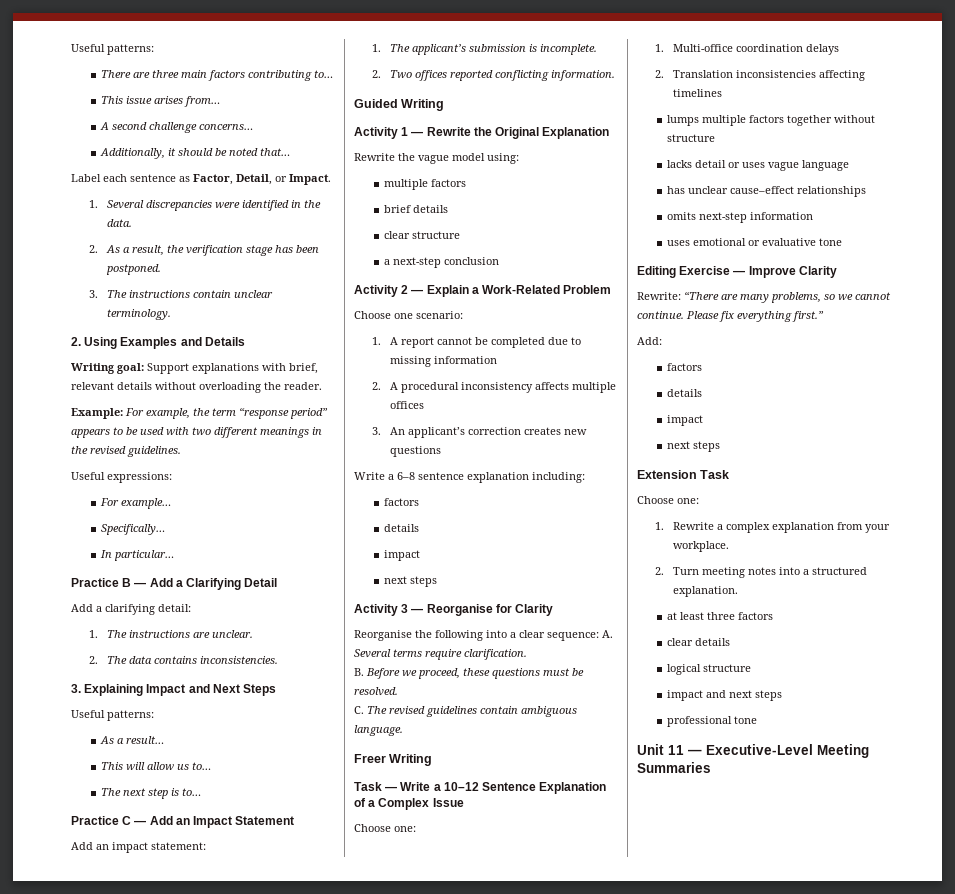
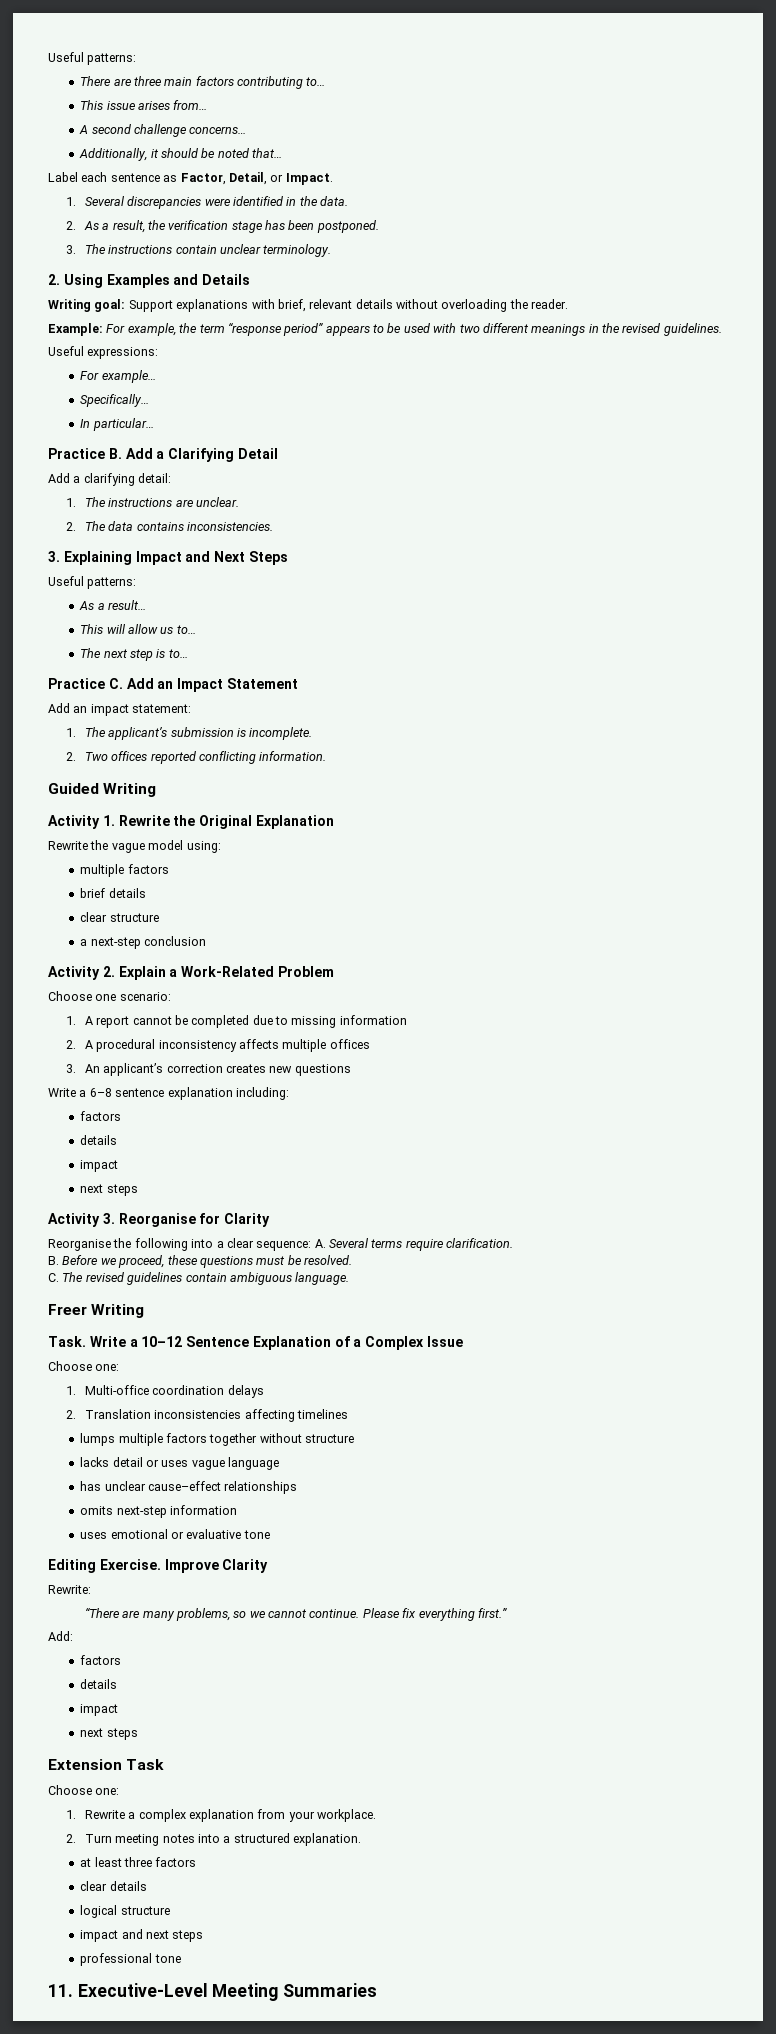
- Practice B — Add a Clarifying Detail
+ Practice B. Add a Clarifying Detail
- Practice C — Add an Impact Statement
+ Practice C. Add an Impact Statement
- Activity 1 — Rewrite the Original Explanation
+ Activity 1. Rewrite the Original Explanation
- Activity 2 — Explain a Work-Related Problem
+ Activity 2. Explain a Work-Related Problem
- Activity 3 — Reorganise for Clarity
+ Activity 3. Reorganise for Clarity
- Task — Write a 10–12 Sentence Explanation of a Complex Issue
+ Task. Write a 10–12 Sentence Explanation of a Complex Issue
- Editing Exercise — Improve Clarity
+ Editing Exercise. Improve Clarity
- Rewrite: “There are many problems, so we cannot continue.
+ Rewrite:
+ “There are many problems, so we cannot continue.
- Unit 11 — Executive-Level Meeting Summaries
+ 11. Executive-Level Meeting Summaries

